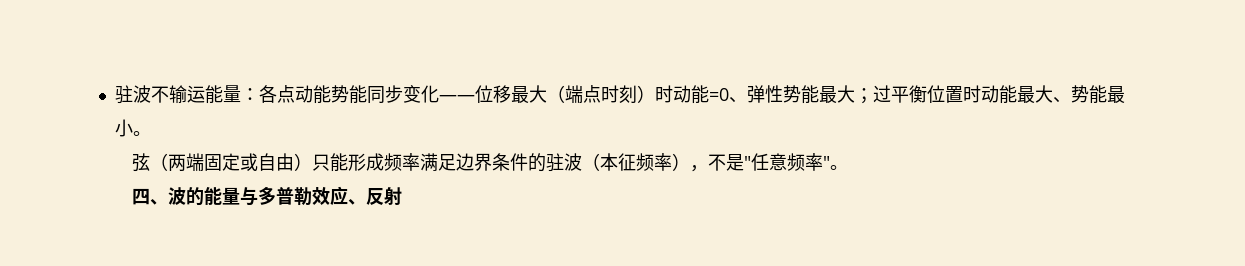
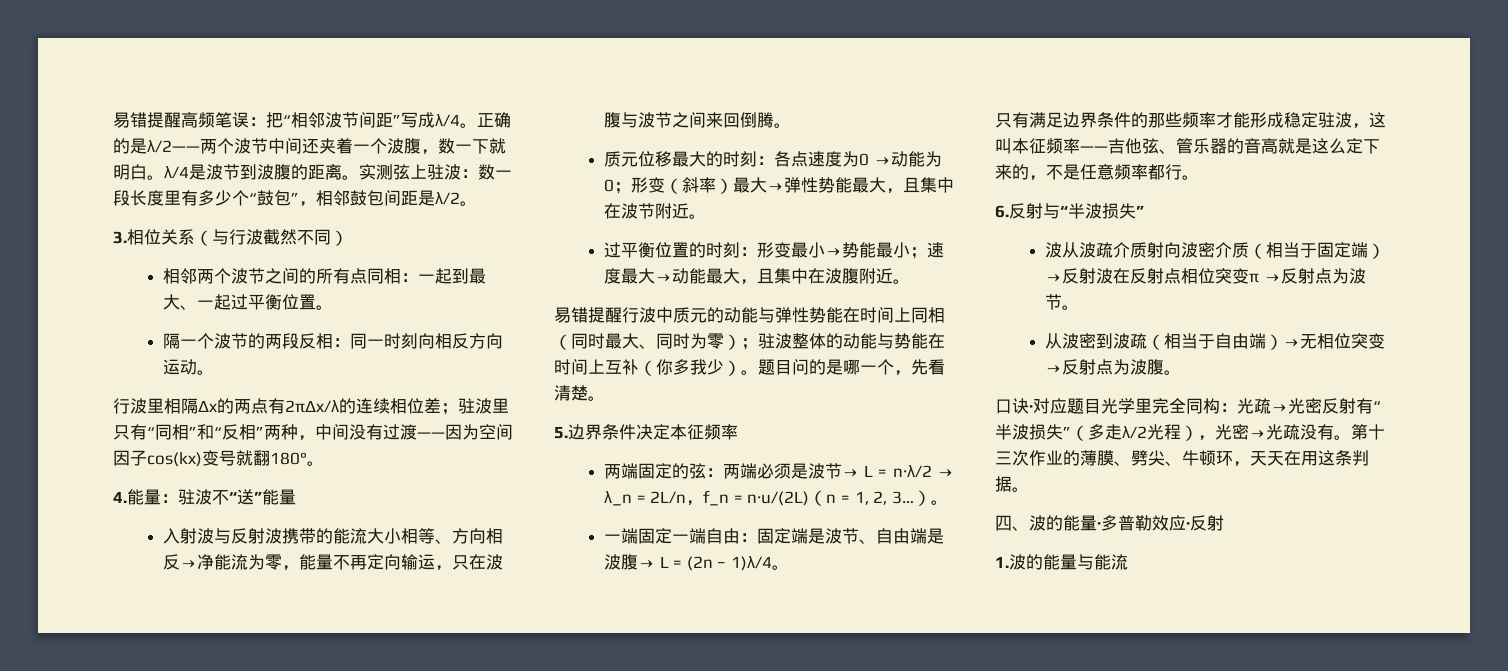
- 驻波不输运能量：各点动能势能同步变化——位移最大（端点时刻）时动能=0、弹性势能最大；过平衡位置时动能最大、势能最小。
- 弦（两端固定或自由）只能形成频率满足边界条件的驻波（本征频率），不是"任意频率"。
+ 易错提醒高频笔误：把“相邻波节间距”写成λ/4。正确的是λ/2——两个波节中间还夹着一个波腹，数一下就明白。λ/4是波节到波腹的距离。实测弦上驻波：数一段长度里有多少个“鼓包”，相邻鼓包间距是λ/2。
+ 3.相位关系（与行波截然不同）
+ 相邻两个波节之间的所有点同相：一起到最大、一起过平衡位置。
+ 隔一个波节的两段反相：同一时刻向相反方向运动。
+ 行波里相隔Δx的两点有2πΔx/λ的连续相位差；驻波里只有“同相”和“反相”两种，中间没有过渡——因为空间因子cos(kx)变号就翻180°。
+ 4.能量：驻波不“送”能量
+ 入射波与反射波携带的能流大小相等、方向相反→净能流为零，能量不再定向输运，只在波腹与波节之间来回倒腾。
+ 质元位移最大的时刻：各点速度为0 →动能为0；形变（斜率）最大→弹性势能最大，且集中在波节附近。
+ 过平衡位置的时刻：形变最小→势能最小；速度最大→动能最大，且集中在波腹附近。
+ 易错提醒行波中质元的动能与弹性势能在时间上同相（同时最大、同时为零）；驻波整体的动能与势能在时间上互补（你多我少）。题目问的是哪一个，先看清楚。
+ 5.边界条件决定本征频率
+ 两端固定的弦：两端必须是波节→ L = n·λ/2 → λ_n = 2L/n，f_n = n·u/(2L)（n = 1, 2, 3…）。
+ 一端固定一端自由：固定端是波节、自由端是波腹→ L = (2n − 1)λ/4。
+ 只有满足边界条件的那些频率才能形成稳定驻波，这叫本征频率——吉他弦、管乐器的音高就是这么定下来的，不是任意频率都行。
+ 6.反射与“半波损失”
+ 波从波疏介质射向波密介质（相当于固定端）→反射波在反射点相位突变π →反射点为波节。
+ 从波密到波疏（相当于自由端）→无相位突变→反射点为波腹。
+ 口诀·对应题目光学里完全同构：光疏→光密反射有“半波损失”（多走λ/2光程），光密→光疏没有。第十三次作业的薄膜、劈尖、牛顿环，天天在用这条判据。
- 四、波的能量与多普勒效应、反射
+ 四、波的能量·多普勒效应·反射
+ 1.波的能量与能流

